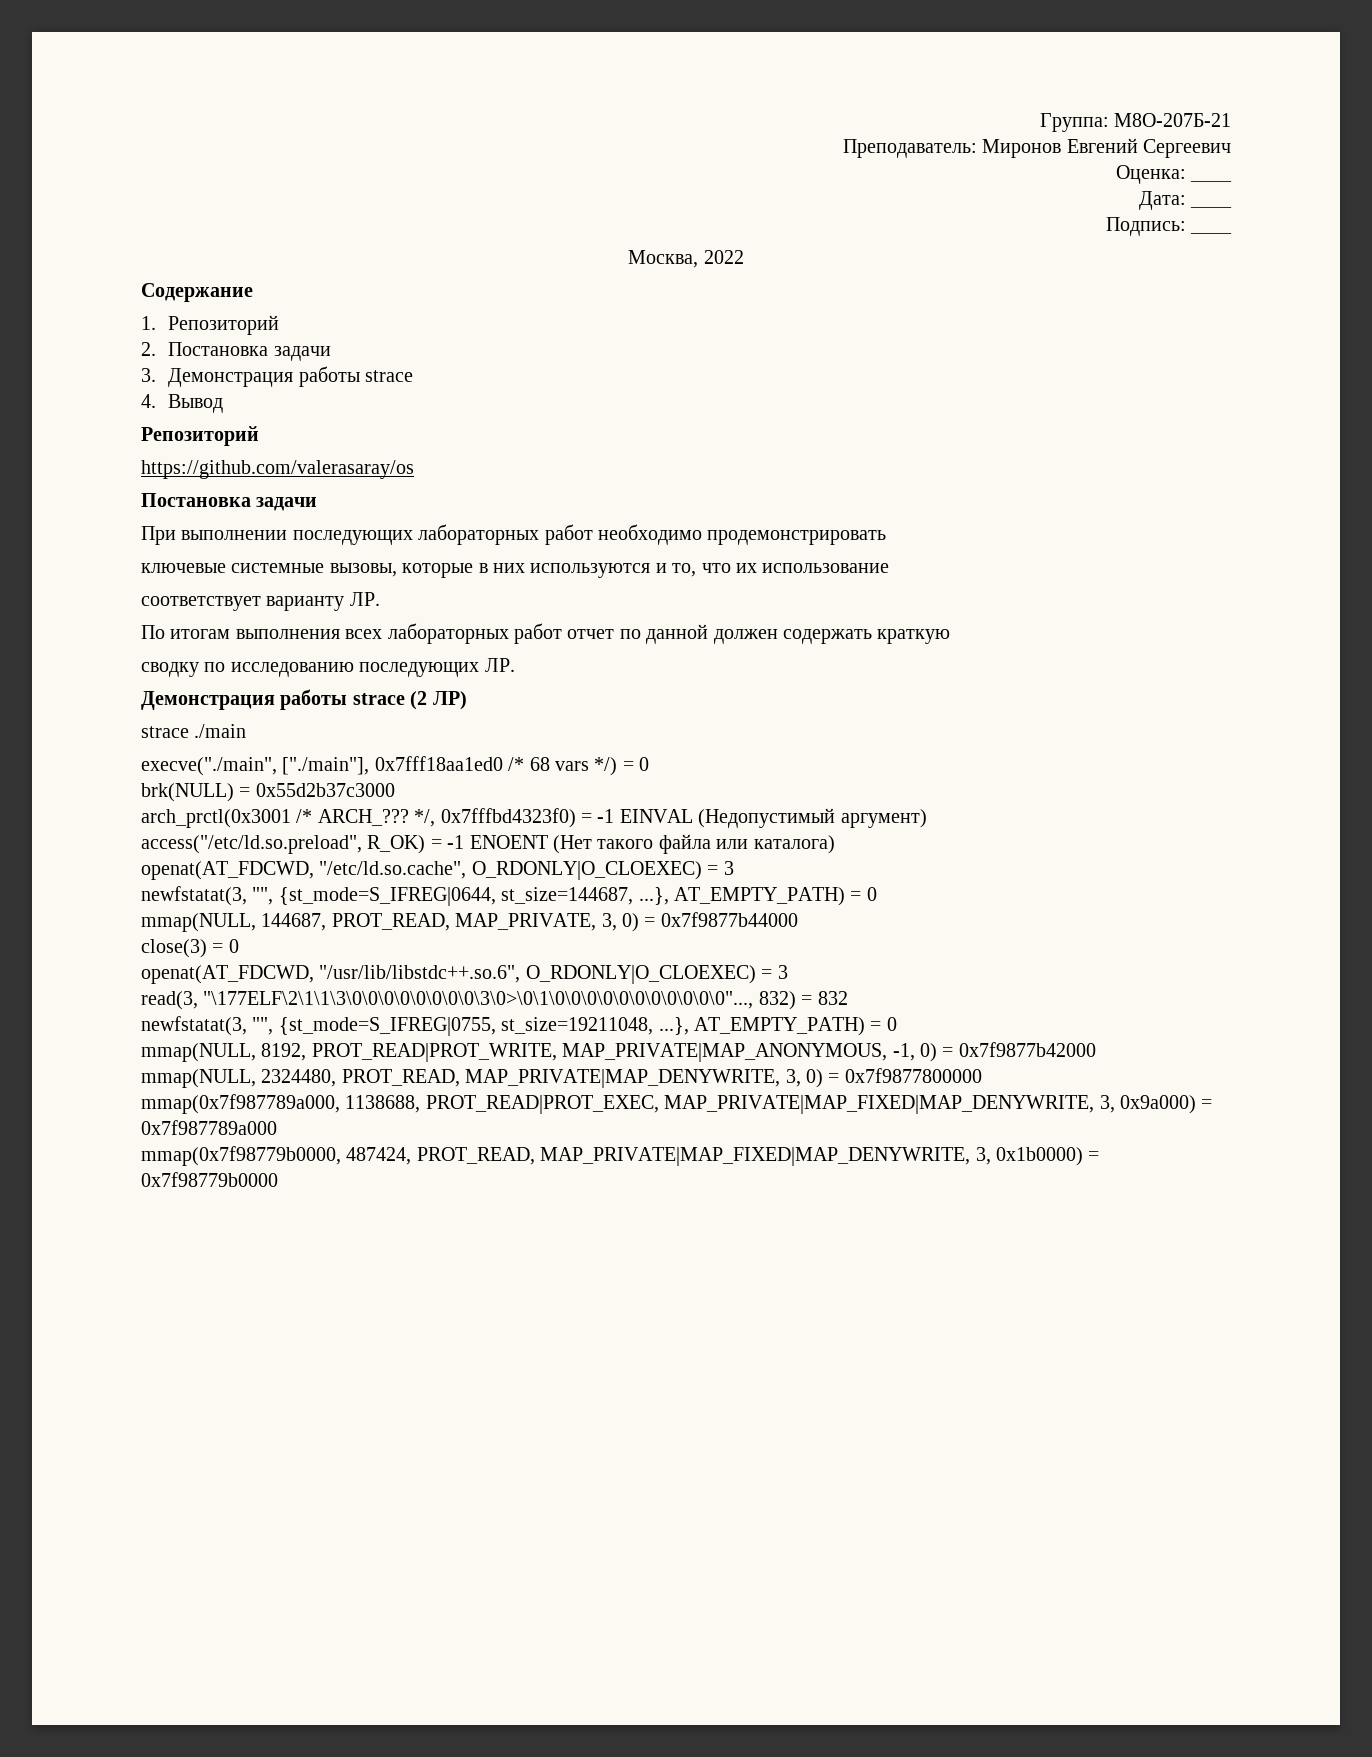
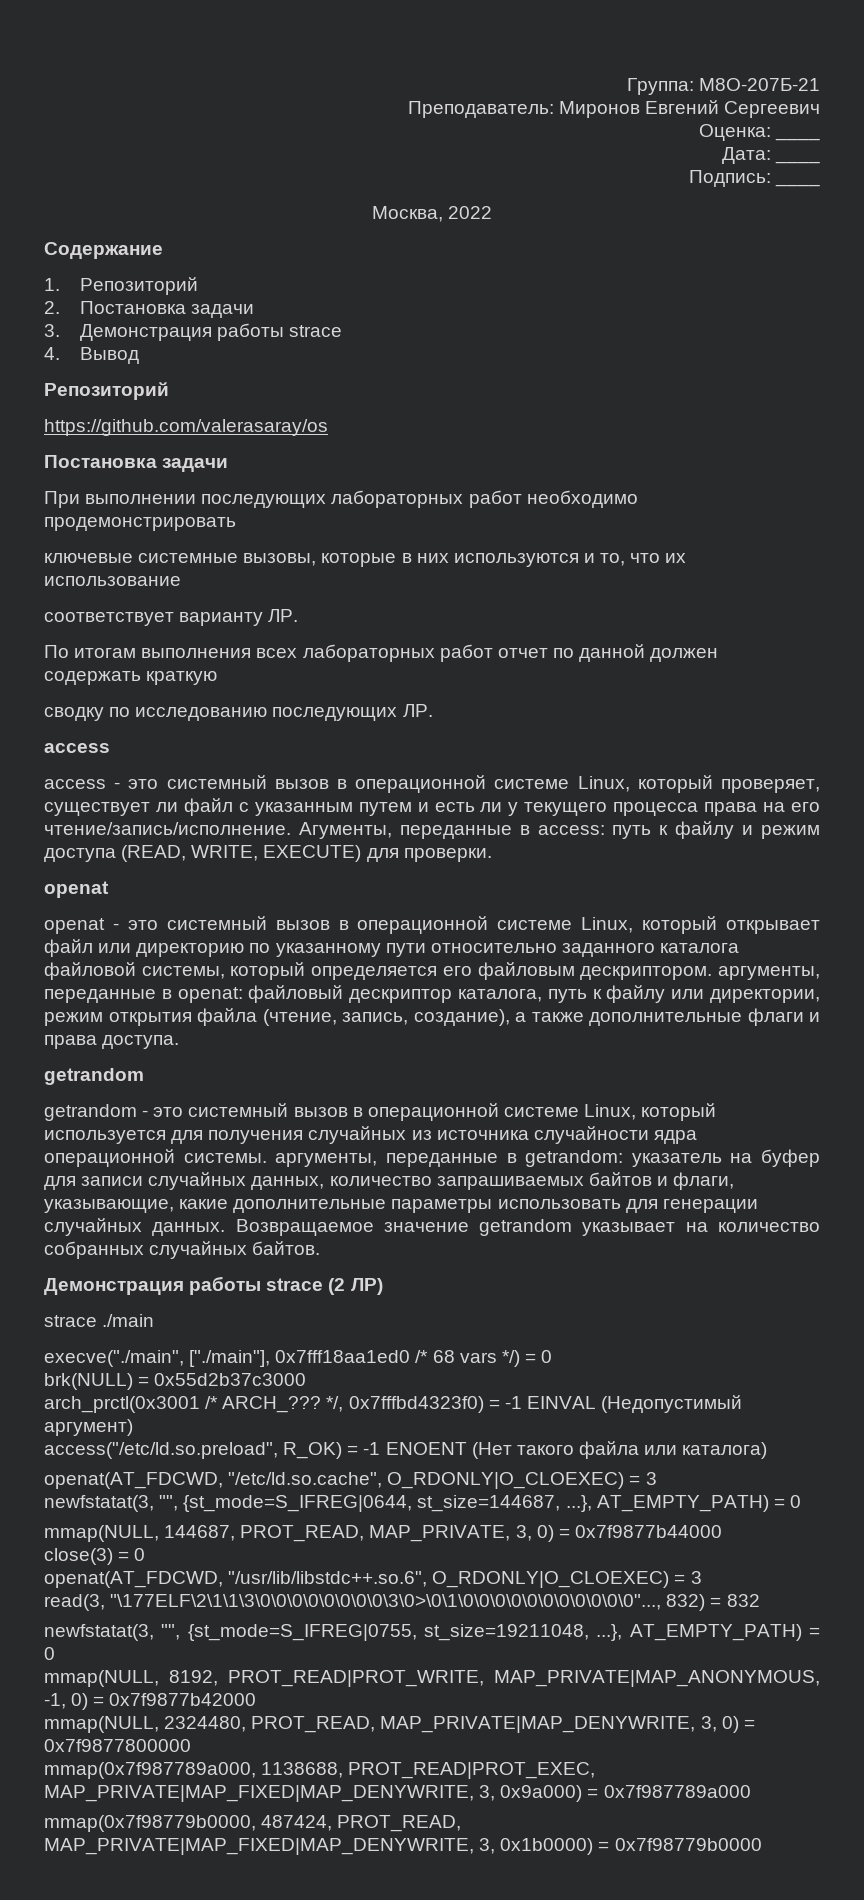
  сводку по исследованию последующих ЛР.
+ access
+ access - это системный вызов в операционной системе Linux, который проверяет, существует ли файл с указанным путем и есть ли у текущего процесса права на его чтение/запись/исполнение. Агументы, переданные в access: путь к файлу и режим доступа (READ, WRITE, EXECUTE) для проверки.
+ openat
+ openat - это системный вызов в операционной системе Linux, который открывает файл или директорию по указанному пути относительно заданного каталога файловой системы, который определяется его файловым дескриптором. аргументы, переданные в openat: файловый дескриптор каталога, путь к файлу или директории, режим открытия файла (чтение, запись, создание), а также дополнительные флаги и права доступа.
+ getrandom
+ getrandom - это системный вызов в операционной системе Linux, который используется для получения случайных из источника случайности ядра операционной системы. аргументы, переданные в getrandom: указатель на буфер для записи случайных данных, количество запрашиваемых байтов и флаги, указывающие, какие дополнительные параметры использовать для генерации случайных данных. Возвращаемое значение getrandom указывает на количество собранных случайных байтов.

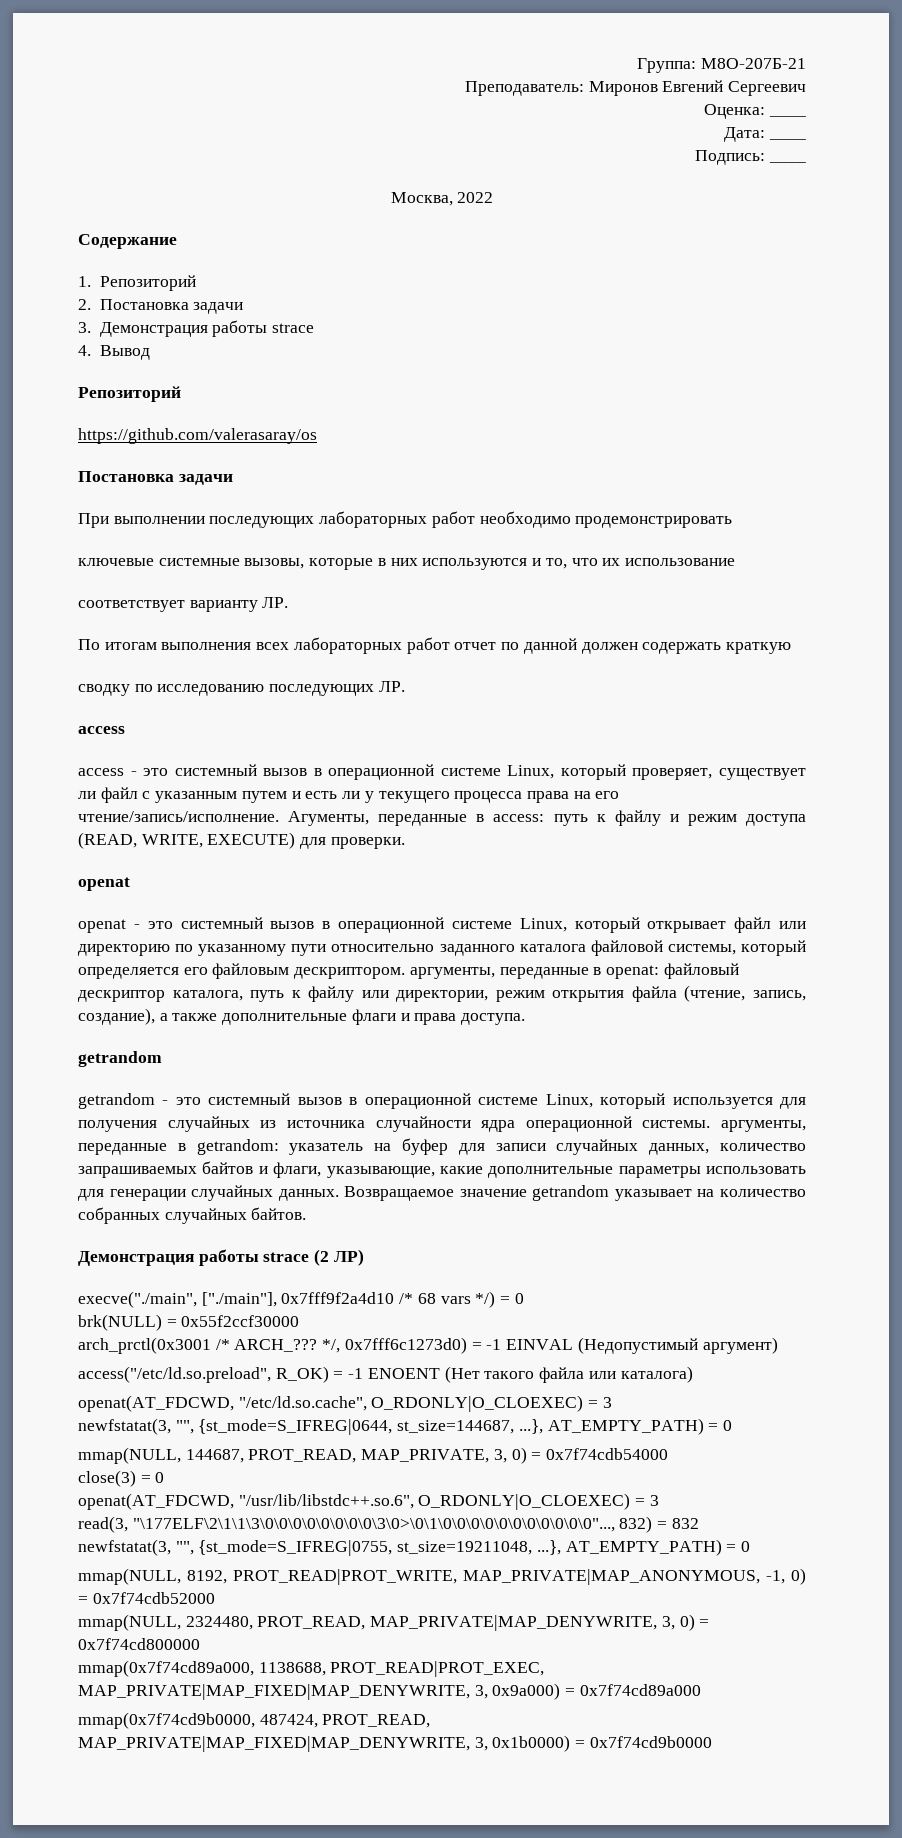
- strace ./main
- execve("./main", ["./main"], 0x7fff18aa1ed0 /* 68 vars */) = 0
+ execve("./main", ["./main"], 0x7fff9f2a4d10 /* 68 vars */) = 0
- brk(NULL) = 0x55d2b37c3000
+ brk(NULL) = 0x55f2ccf30000
- */, 0x7fffbd4323f0) = -1 EINVAL (Недопустимый аргумент)
+ */, 0x7fff6c1273d0) = -1 EINVAL (Недопустимый аргумент)
- mmap(NULL, 144687, PROT_READ, MAP_PRIVATE, 3, 0) = 0x7f9877b44000
+ mmap(NULL, 144687, PROT_READ, MAP_PRIVATE, 3, 0) = 0x7f74cdb54000
- mmap(NULL, 8192, PROT_READ|PROT_WRITE, MAP_PRIVATE|MAP_ANONYMOUS, -1, 0) = 0x7f9877b42000
+ mmap(NULL, 8192, PROT_READ|PROT_WRITE, MAP_PRIVATE|MAP_ANONYMOUS, -1, 0) = 0x7f74cdb52000
- mmap(NULL, 2324480, PROT_READ, MAP_PRIVATE|MAP_DENYWRITE, 3, 0) = 0x7f9877800000
- mmap(0x7f987789a000, 1138688, PROT_READ|PROT_EXEC, MAP_PRIVATE|MAP_FIXED|MAP_DENYWRITE, 3, 0x9a000) = 0x7f987789a000
- mmap(0x7f98779b0000, 487424, PROT_READ, MAP_PRIVATE|MAP_FIXED|MAP_DENYWRITE, 3, 0x1b0000) = 0x7f98779b0000
+ mmap(NULL, 2324480, PROT_READ, MAP_PRIVATE|MAP_DENYWRITE, 3, 0) = 0x7f74cd800000
+ mmap(0x7f74cd89a000, 1138688, PROT_READ|PROT_EXEC, MAP_PRIVATE|MAP_FIXED|MAP_DENYWRITE, 3, 0x9a000) = 0x7f74cd89a000
+ mmap(0x7f74cd9b0000, 487424, PROT_READ, MAP_PRIVATE|MAP_FIXED|MAP_DENYWRITE, 3, 0x1b0000) = 0x7f74cd9b0000

